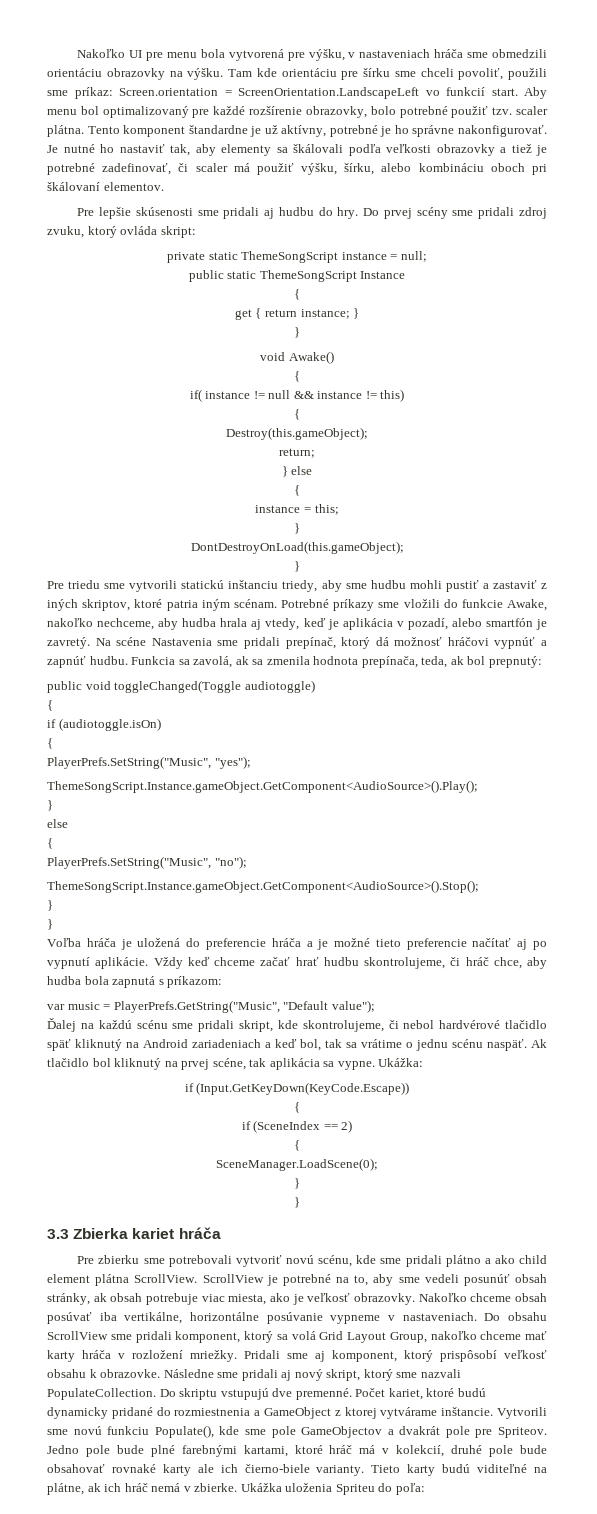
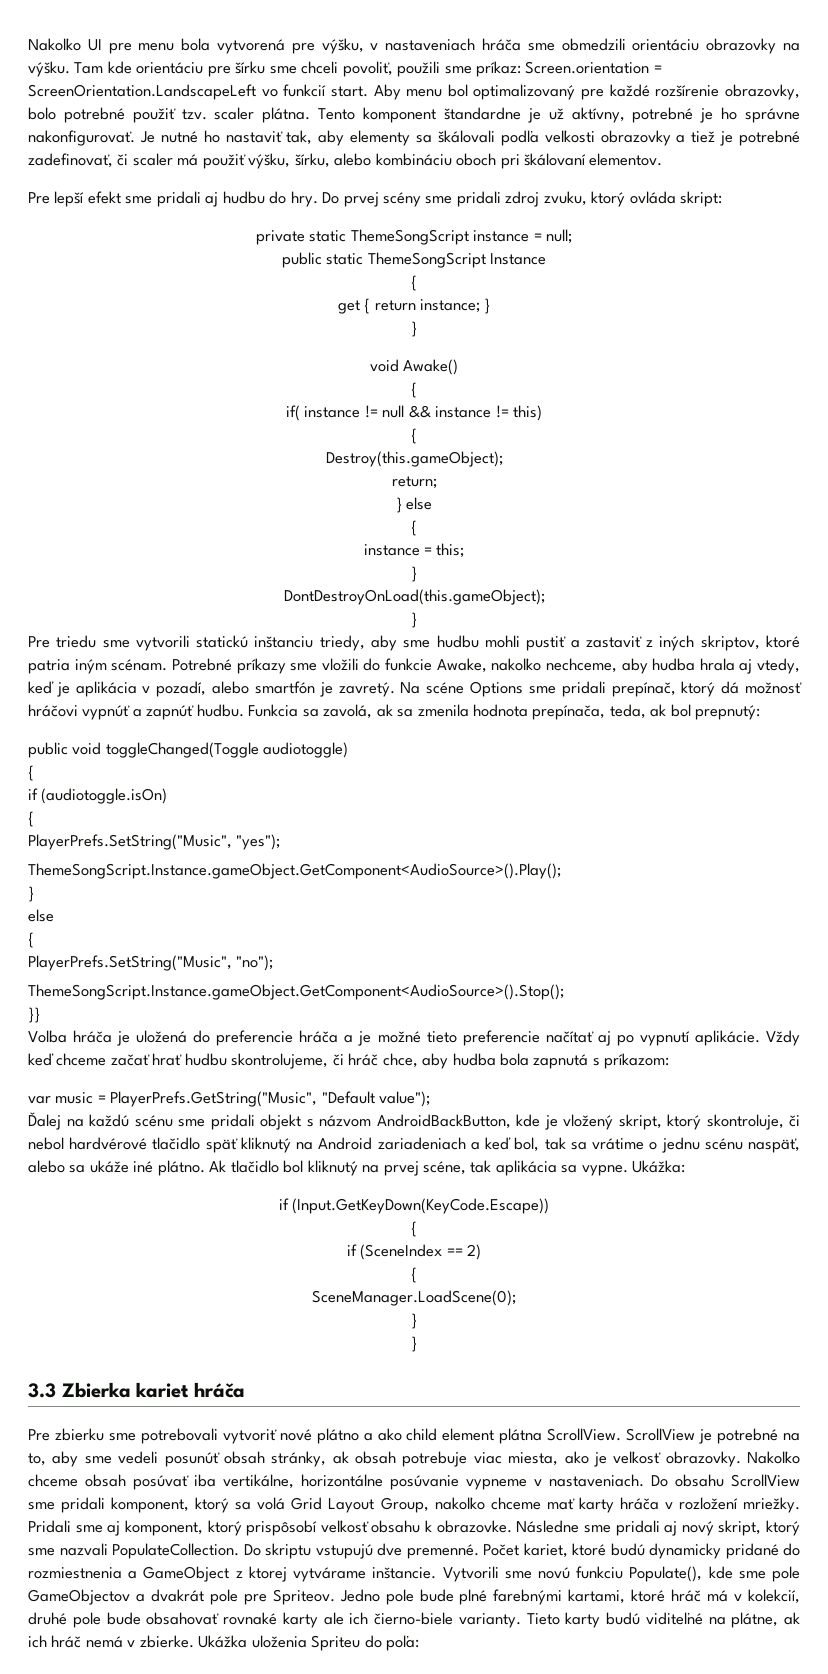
- Pre lepšie skúsenosti sme pridali aj hudbu do hry.
+ Pre lepší efekt sme pridali aj hudbu do hry.
- Na scéne Nastavenia sme pridali prepínač, ktorý dá možnosť hráčovi vypnúť a zapnúť hudbu.
+ Na scéne Options sme pridali prepínač, ktorý dá možnosť hráčovi vypnúť a zapnúť hudbu.
  ThemeSongScript.Instance.gameObject.GetComponent<AudioSource>().Stop();
- }
- }
+ }}
- Ďalej na každú scénu sme pridali skript, kde skontrolujeme, či nebol hardvérové tlačidlo späť kliknutý na Android zariadeniach a keď bol, tak sa vrátime o jednu scénu naspäť.
+ Ďalej na každú scénu sme pridali objekt s názvom AndroidBackButton, kde je vložený skript, ktorý skontroluje, či nebol hardvérové tlačidlo späť kliknutý na Android zariadeniach a keď bol, tak sa vrátime o jednu scénu naspäť, alebo sa ukáže iné plátno.
- Pre zbierku sme potrebovali vytvoriť novú scénu, kde sme pridali plátno a ako child element plátna ScrollView.
+ Pre zbierku sme potrebovali vytvoriť nové plátno a ako child element plátna ScrollView.

